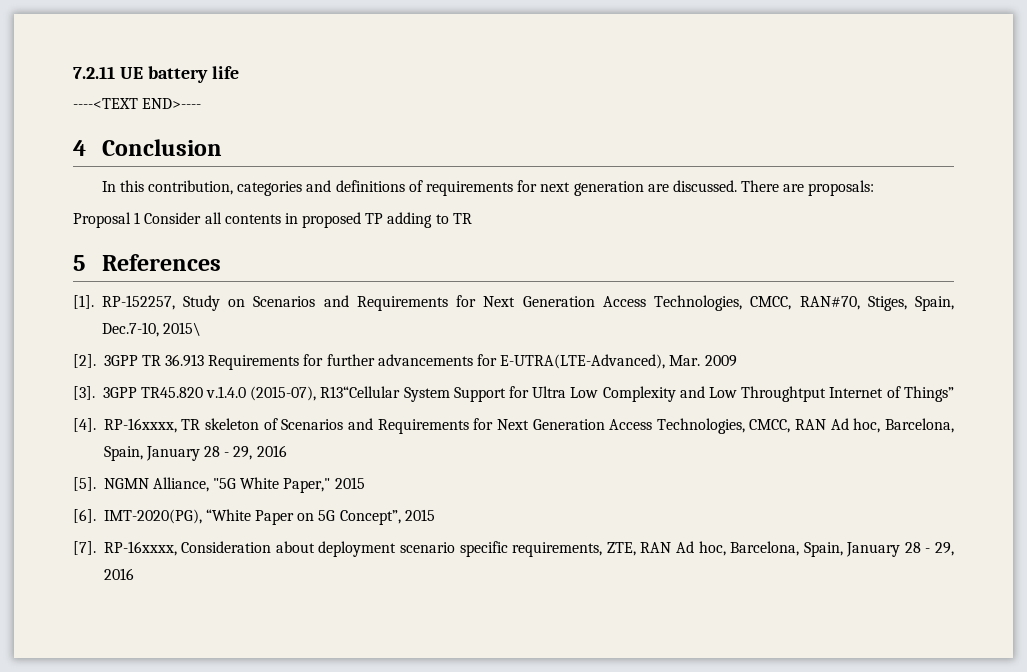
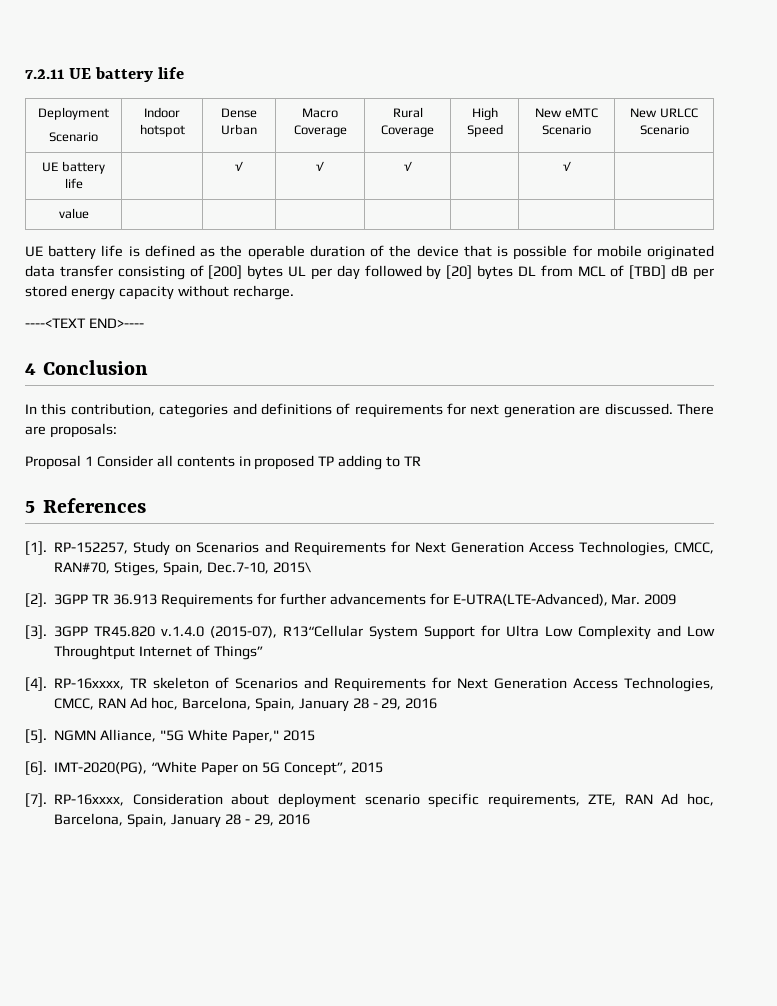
+ Deployment
+ Scenario | Indoor hotspot | Dense Urban | Macro Coverage | Rural Coverage | High Speed | New eMTC Scenario | New URLCC Scenario
+ UE battery life | | √ | √ | √ | | √ |
+ value | | | | | | |
+ UE battery life is defined as the operable duration of the device that is possible for mobile originated data transfer consisting of [200] bytes UL per day followed by [20] bytes DL from MCL of [TBD] dB per stored energy capacity without recharge.

